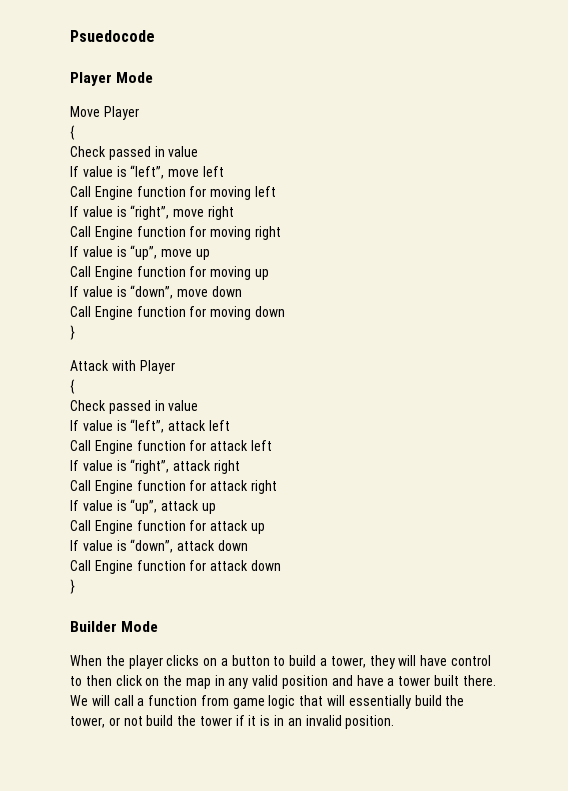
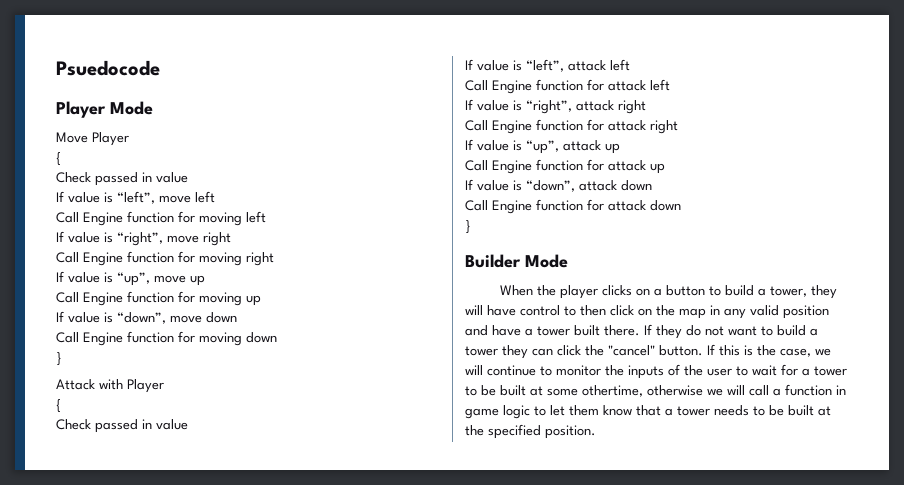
- We will call a function from game logic that will essentially build the tower, or not build the tower if it is in an invalid position.
+ If they do not want to build a tower they can click the "cancel" button. If this is the case, we will continue to monitor the inputs of the user to wait for a tower to be built at some othertime, otherwise we will call a function in game logic to let them know that a tower needs to be built at the specified position.

